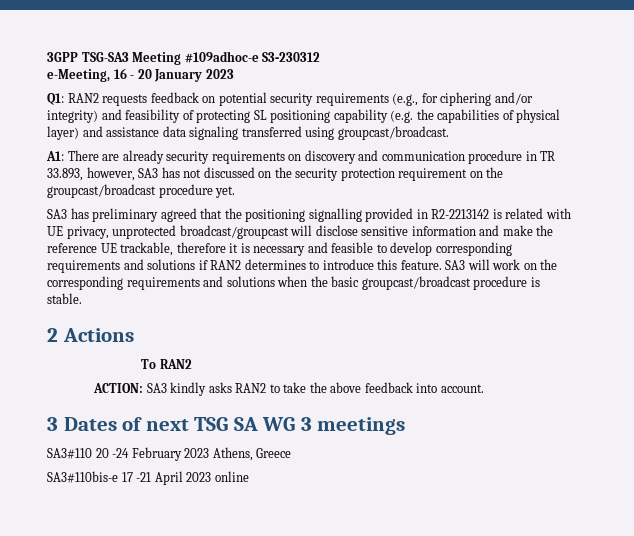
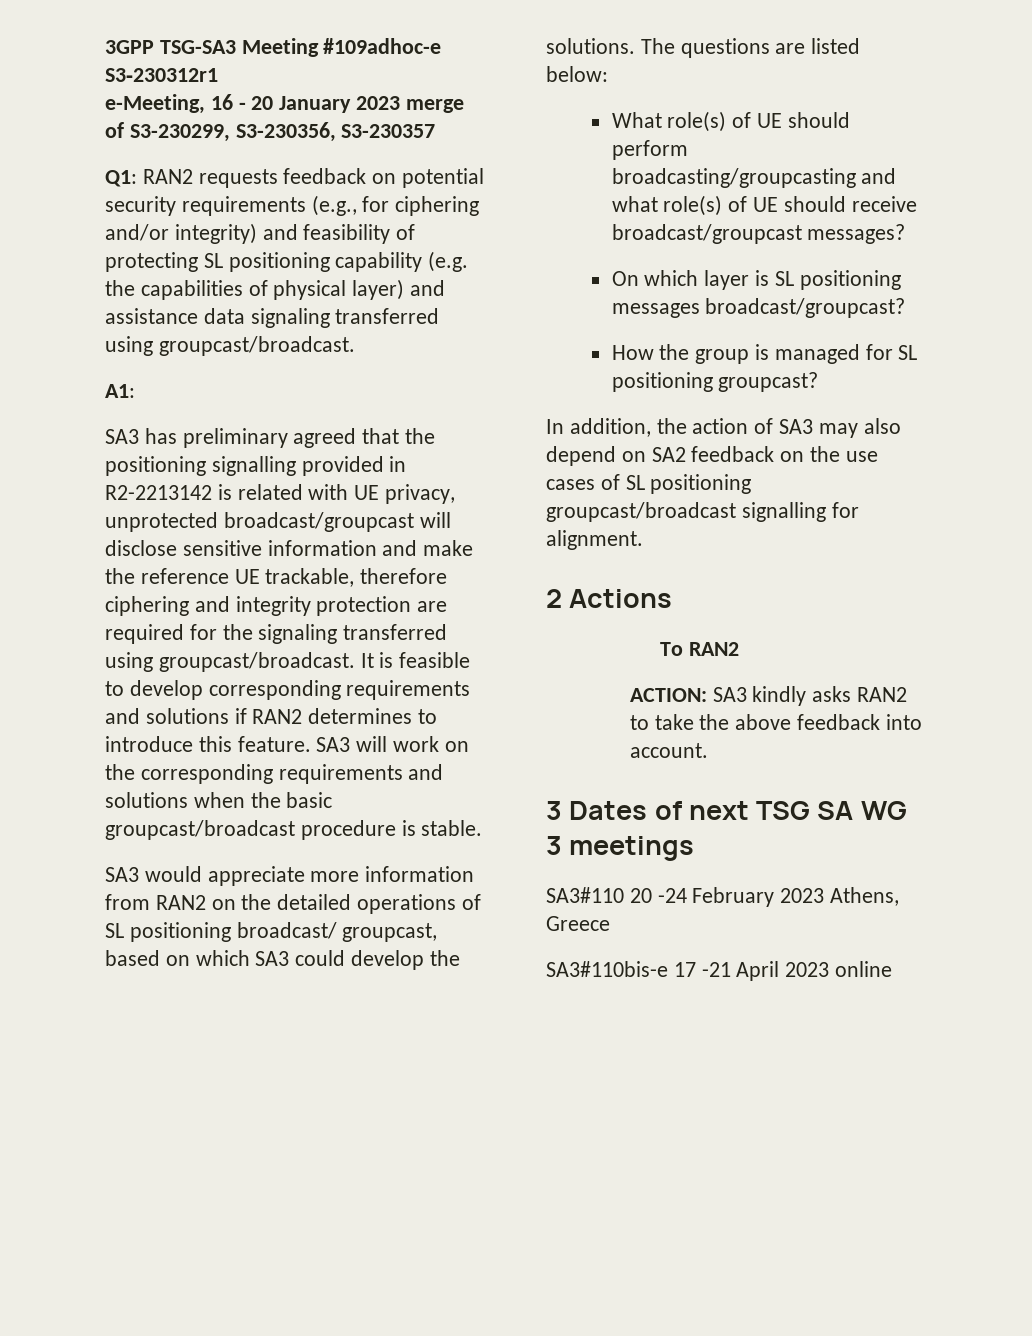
- 3GPP TSG-SA3 Meeting #109adhoc-e S3‑230312
+ 3GPP TSG-SA3 Meeting #109adhoc-e S3‑230312r1
- e-Meeting, 16 - 20 January 2023
+ e-Meeting, 16 - 20 January 2023 merge of S3-230299, S3-230356, S3-230357
- A1: There are already security requirements on discovery and communication procedure in TR 33.893, however, SA3 has not discussed on the security protection requirement on the groupcast/broadcast procedure yet.
+ A1:
- SA3 has preliminary agreed that the positioning signalling provided in R2-2213142 is related with UE privacy, unprotected broadcast/groupcast will disclose sensitive information and make the reference UE trackable, therefore it is necessary and feasible to develop corresponding requirements and solutions if RAN2 determines to introduce this feature.
+ SA3 has preliminary agreed that the positioning signalling provided in R2-2213142 is related with UE privacy, unprotected broadcast/groupcast will disclose sensitive information and make the reference UE trackable, therefore ciphering and integrity protection are required for the signaling transferred using groupcast/broadcast. It is feasible to develop corresponding requirements and solutions if RAN2 determines to introduce this feature.
+ SA3 would appreciate more information from RAN2 on the detailed operations of SL positioning broadcast/ groupcast, based on which SA3 could develop the solutions. The questions are listed below:
+ What role(s) of UE should perform broadcasting/groupcasting and what role(s) of UE should receive broadcast/groupcast messages?
+ On which layer is SL positioning messages broadcast/groupcast?
+ How the group is managed for SL positioning groupcast?
+ In addition, the action of SA3 may also depend on SA2 feedback on the use cases of SL positioning groupcast/broadcast signalling for alignment.

